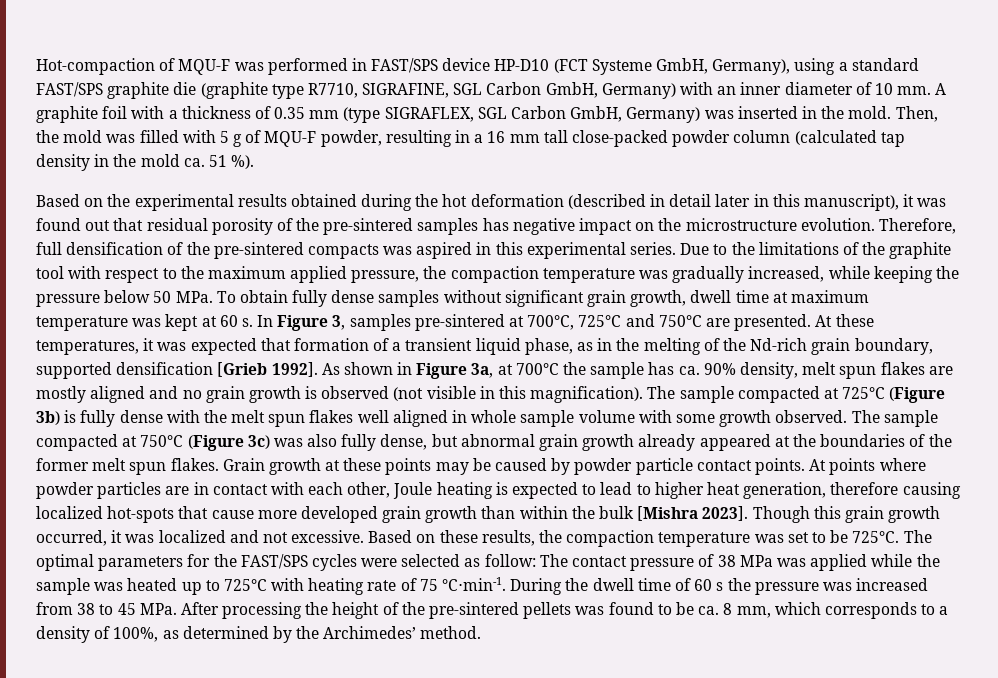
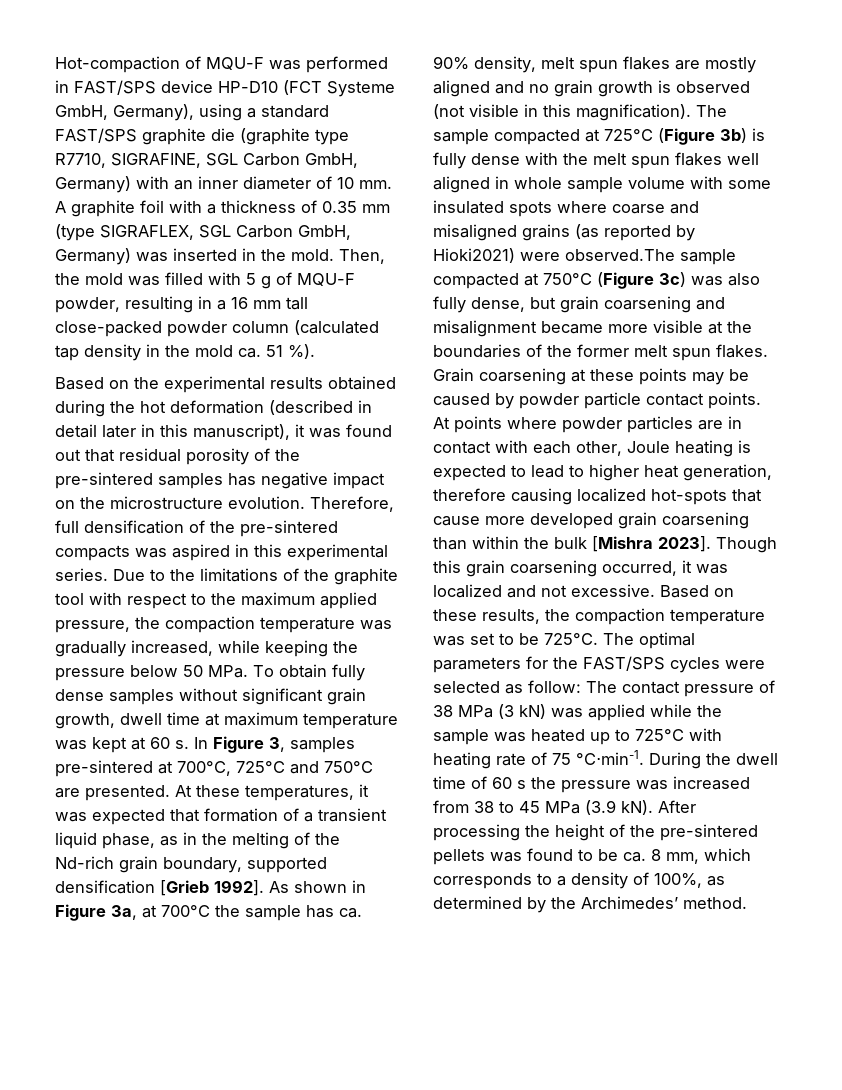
- The sample compacted at 725°C (Figure 3b) is fully dense with the melt spun flakes well aligned in whole sample volume with some growth observed. The sample compacted at 750°C (Figure 3c) was also fully dense, but abnormal grain growth already appeared at the boundaries of the former melt spun flakes.
+ The sample compacted at 725°C (Figure 3b) is fully dense with the melt spun flakes well aligned in whole sample volume with some insulated spots where coarse and misaligned grains (as reported by Hioki2021) were observed.The sample compacted at 750°C (Figure 3c) was also fully dense, but grain coarsening and misalignment became more visible at the boundaries of the former melt spun flakes.
- Grain growth at these points may be caused by powder particle contact points.
+ Grain coarsening at these points may be caused by powder particle contact points.
- At points where powder particles are in contact with each other, Joule heating is expected to lead to higher heat generation, therefore causing localized hot-spots that cause more developed grain growth than within the bulk [Mishra 2023].
+ At points where powder particles are in contact with each other, Joule heating is expected to lead to higher heat generation, therefore causing localized hot-spots that cause more developed grain coarsening than within the bulk [Mishra 2023].
- Though this grain growth occurred, it was localized and not excessive.
+ Though this grain coarsening occurred, it was localized and not excessive.
- The optimal parameters for the FAST/SPS cycles were selected as follow: The contact pressure of 38 MPa was applied while the sample was heated up to 725°C with heating rate of 75 °C⋅min-1.
+ The optimal parameters for the FAST/SPS cycles were selected as follow: The contact pressure of 38 MPa (3 kN) was applied while the sample was heated up to 725°C with heating rate of 75 °C⋅min-1.
- During the dwell time of 60 s the pressure was increased from 38 to 45 MPa. After processing the height of the pre-sintered pellets was found to be ca. 8 mm, which corresponds to a density of 100%, as determined by the Archimedes’ method.
+ During the dwell time of 60 s the pressure was increased from 38 to 45 MPa (3.9 kN). After processing the height of the pre-sintered pellets was found to be ca. 8 mm, which corresponds to a density of 100%, as determined by the Archimedes’ method.

